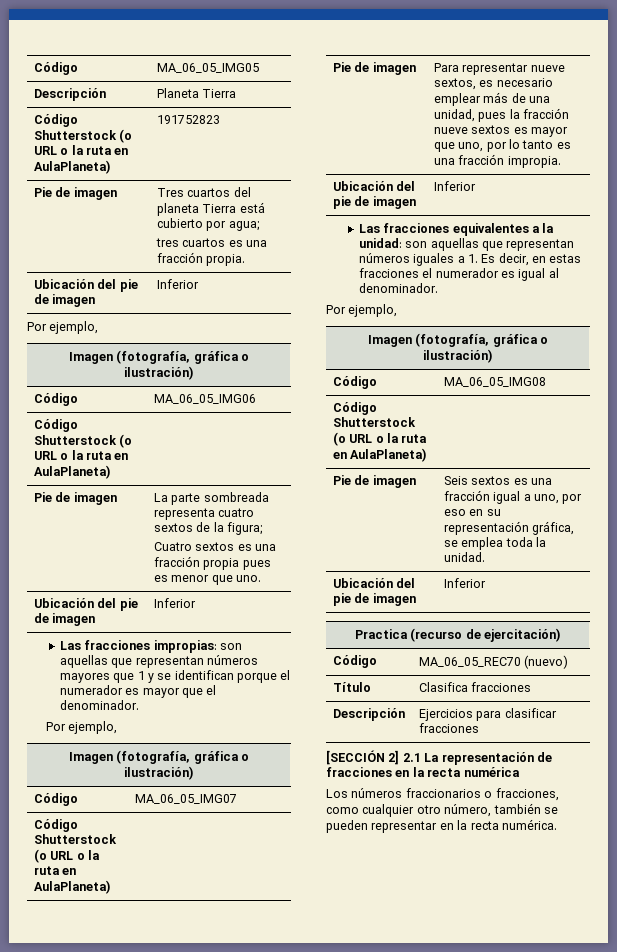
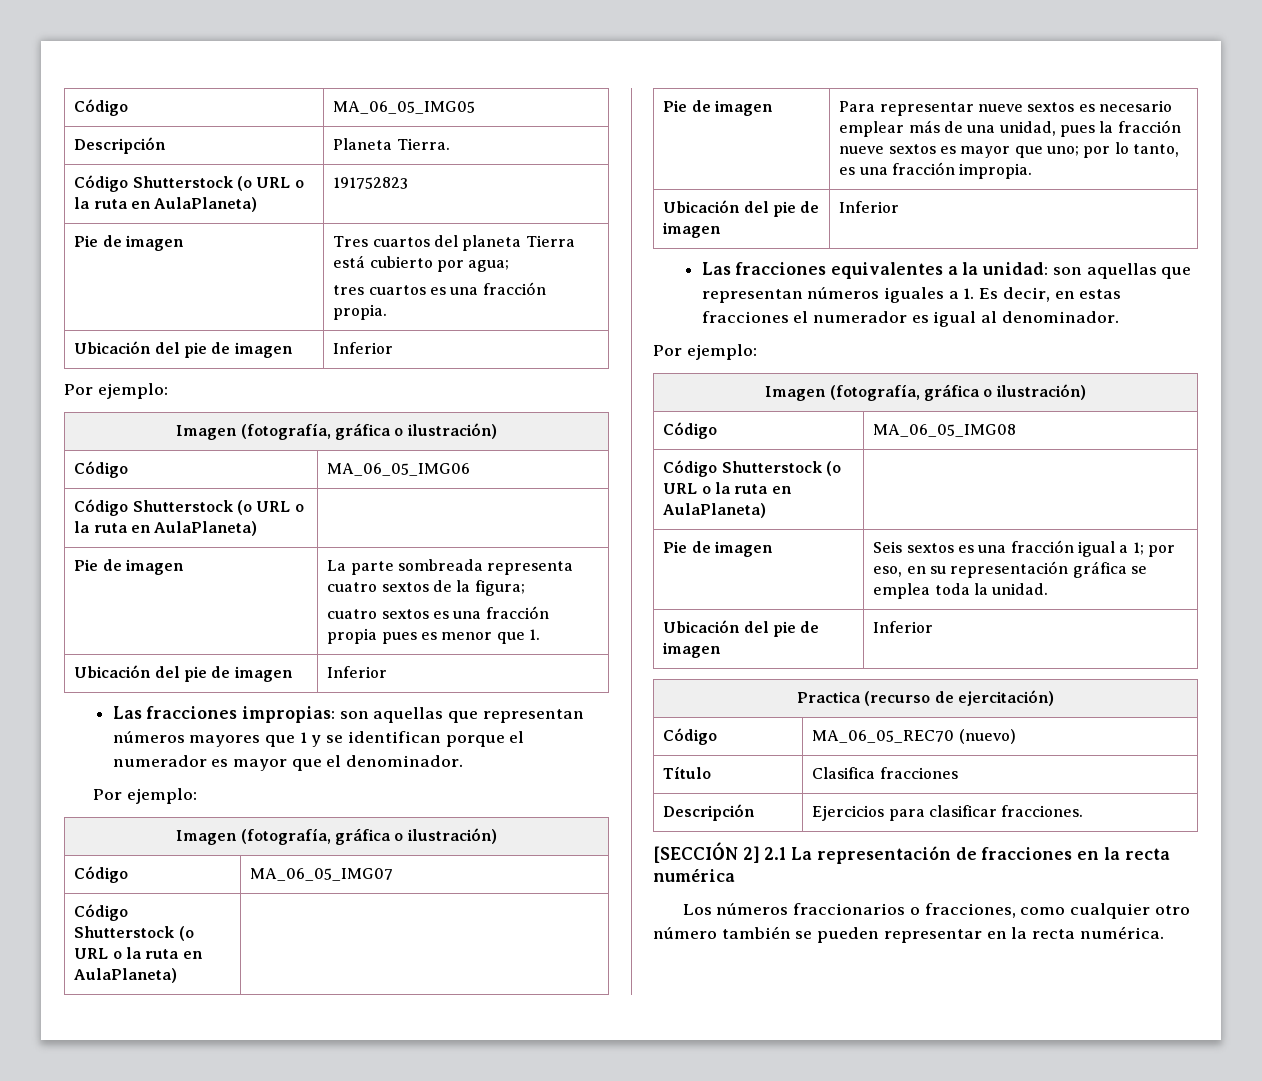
- Descripción | Planeta Tierra
+ Descripción | Planeta Tierra.
  Pie de imagen | Tres cuartos del planeta Tierra está cubierto por agua;
  tres cuartos es una fracción propia.
  Ubicación del pie de imagen | Inferior
- Por ejemplo,
+ Por ejemplo:
  Pie de imagen | La parte sombreada representa cuatro sextos de la figura;
- Cuatro sextos es una fracción propia pues es menor que uno.
+ cuatro sextos es una fracción propia pues es menor que 1.
  Las fracciones impropias: son aquellas que representan números mayores que 1 y se identifican porque el numerador es mayor que el denominador.
- Por ejemplo,
+ Por ejemplo:
- Pie de imagen | Para representar nueve sextos, es necesario emplear más de una unidad, pues la fracción nueve sextos es mayor que uno, por lo tanto es una fracción impropia.
+ Pie de imagen | Para representar nueve sextos es necesario emplear más de una unidad, pues la fracción nueve sextos es mayor que uno; por lo tanto, es una fracción impropia.
  Las fracciones equivalentes a la unidad: son aquellas que representan números iguales a 1. Es decir, en estas fracciones el numerador es igual al denominador.
- Por ejemplo,
+ Por ejemplo:
- Pie de imagen | Seis sextos es una fracción igual a uno, por eso en su representación gráfica, se emplea toda la unidad.
+ Pie de imagen | Seis sextos es una fracción igual a 1; por eso, en su representación gráfica se emplea toda la unidad.
- Descripción | Ejercicios para clasificar fracciones
+ Descripción | Ejercicios para clasificar fracciones.
- Los números fraccionarios o fracciones, como cualquier otro número, también se pueden representar en la recta numérica.
+ Los números fraccionarios o fracciones, como cualquier otro número también se pueden representar en la recta numérica.

